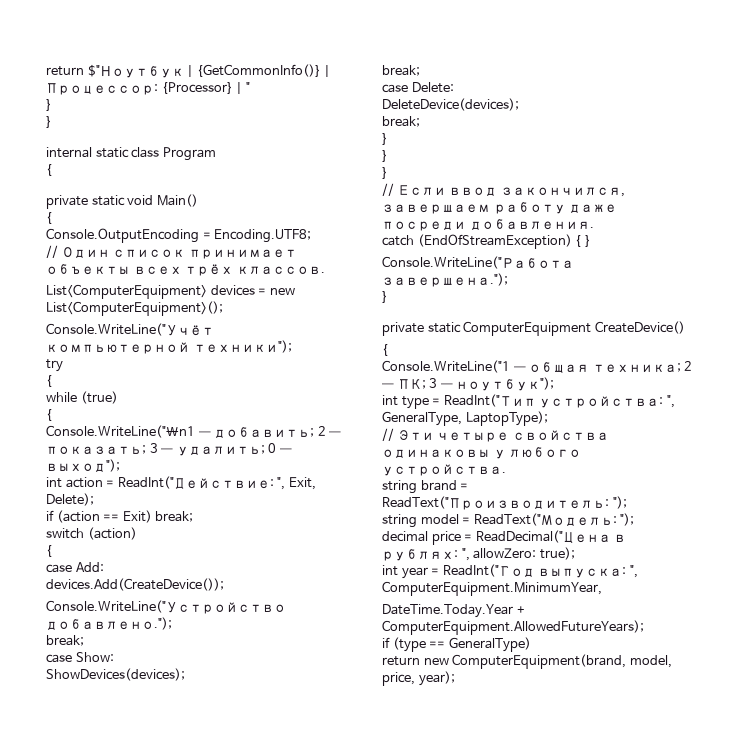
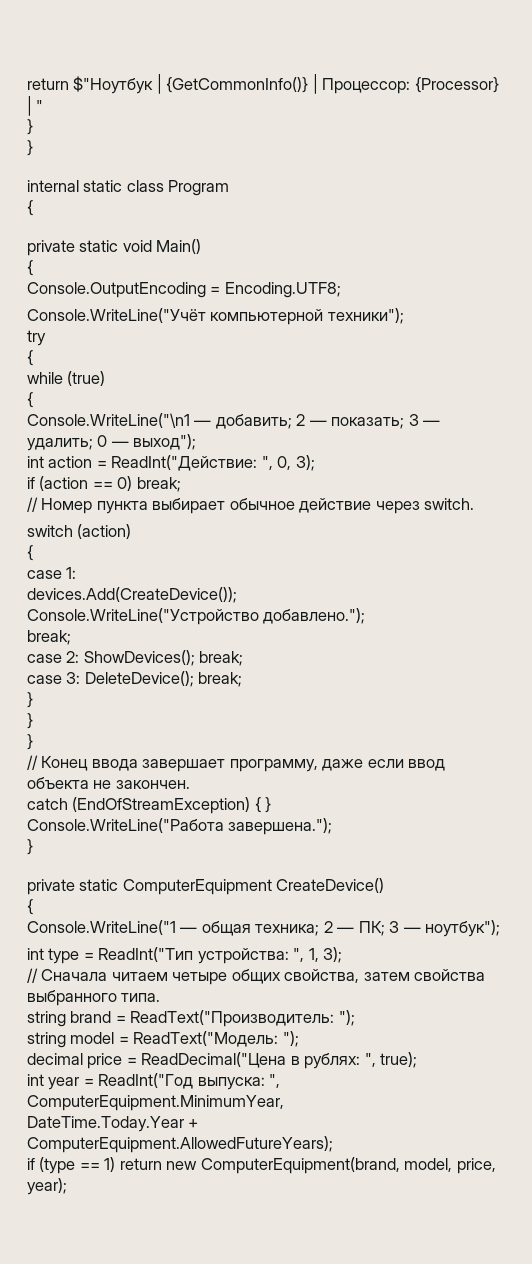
- // Один список принимает объекты всех трёх классов.
- List<ComputerEquipment> devices = new List<ComputerEquipment>();
- int action = ReadInt("Действие: ", Exit, Delete);
+ int action = ReadInt("Действие: ", 0, 3);
- if (action == Exit) break;
+ if (action == 0) break;
+ // Номер пункта выбирает обычное действие через switch.
- case Add:
+ case 1:
- case Show:
- ShowDevices(devices);
- break;
- case Delete:
- DeleteDevice(devices);
- break;
+ case 2: ShowDevices(); break;
+ case 3: DeleteDevice(); break;
- // Если ввод закончился, завершаем работу даже посреди добавления.
+ // Конец ввода завершает программу, даже если ввод объекта не закончен.
- int type = ReadInt("Тип устройства: ", GeneralType, LaptopType);
- // Эти четыре свойства одинаковы у любого устройства.
+ int type = ReadInt("Тип устройства: ", 1, 3);
+ // Сначала читаем четыре общих свойства, затем свойства выбранного типа.
- decimal price = ReadDecimal("Цена в рублях: ", allowZero: true);
+ decimal price = ReadDecimal("Цена в рублях: ", true);
- if (type == GeneralType)
- return new ComputerEquipment(brand, model, price, year);
+ if (type == 1) return new ComputerEquipment(brand, model, price, year);

